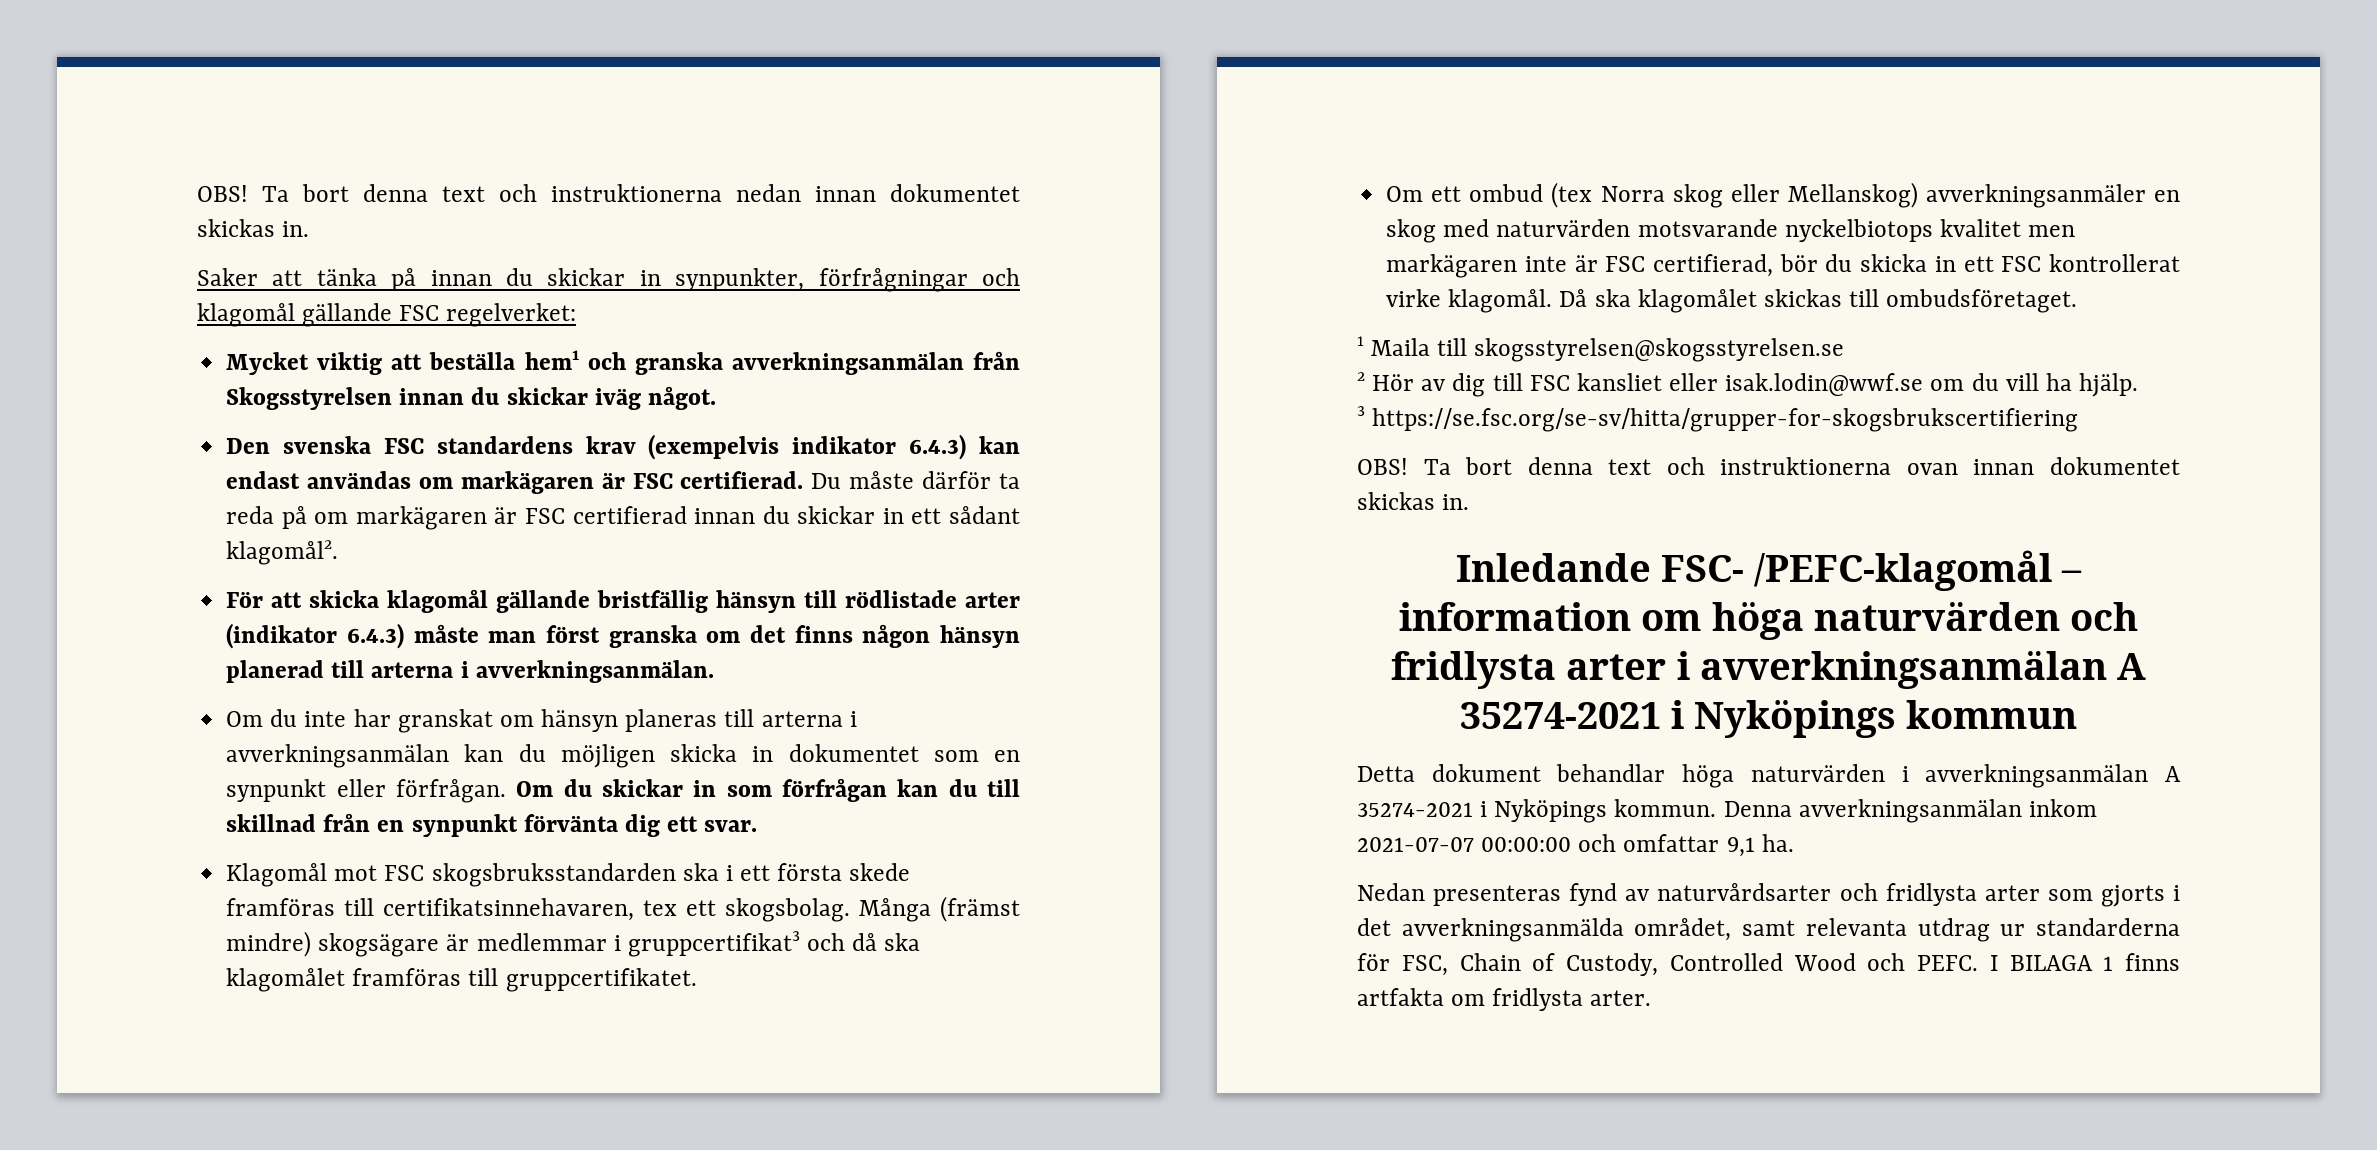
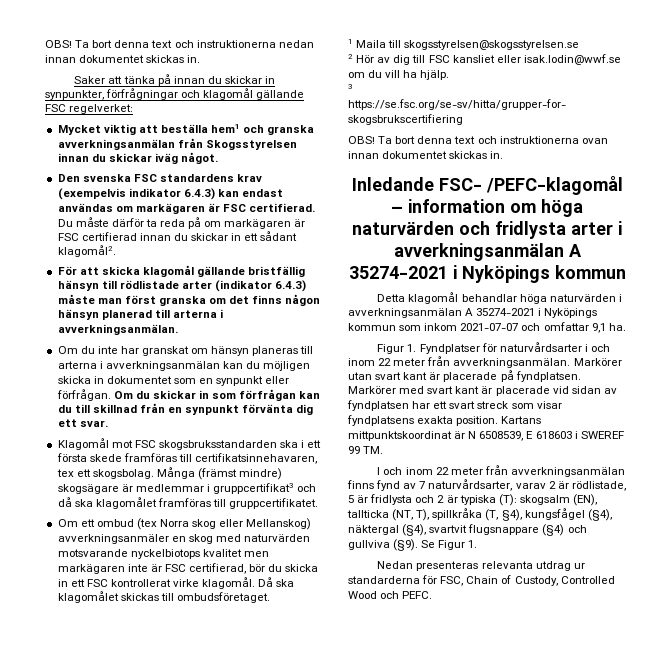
- Detta dokument behandlar höga naturvärden i avverkningsanmälan A 35274-2021 i Nyköpings kommun. Denna avverkningsanmälan inkom 2021-07-07 00:00:00 och omfattar 9,1 ha.
+ Detta klagomål behandlar höga naturvärden i avverkningsanmälan A 35274-2021 i Nyköpings kommun som inkom 2021-07-07 och omfattar 9,1 ha.
- Nedan presenteras fynd av naturvårdsarter och fridlysta arter som gjorts i det avverkningsanmälda området, samt relevanta utdrag ur standarderna för FSC, Chain of Custody, Controlled Wood och PEFC. I BILAGA 1 finns artfakta om fridlysta arter.
+ Figur 1. Fyndplatser för naturvårdsarter i och inom 22 meter från avverkningsanmälan. Markörer utan svart kant är placerade på fyndplatsen. Markörer med svart kant är placerade vid sidan av fyndplatsen har ett svart streck som visar fyndplatsens exakta position. Kartans mittpunktskoordinat är N 6508539, E 618603 i SWEREF 99 TM.
+ I och inom 22 meter från avverkningsanmälan finns fynd av 7 naturvårdsarter, varav 2 är rödlistade, 5 är fridlysta och 2 är typiska (T): skogsalm (EN), tallticka (NT, T), spillkråka (T, §4), kungsfågel (§4), näktergal (§4), svartvit flugsnappare (§4) och gullviva (§9). Se Figur 1.
+ Nedan presenteras relevanta utdrag ur standarderna för FSC, Chain of Custody, Controlled Wood och PEFC.

